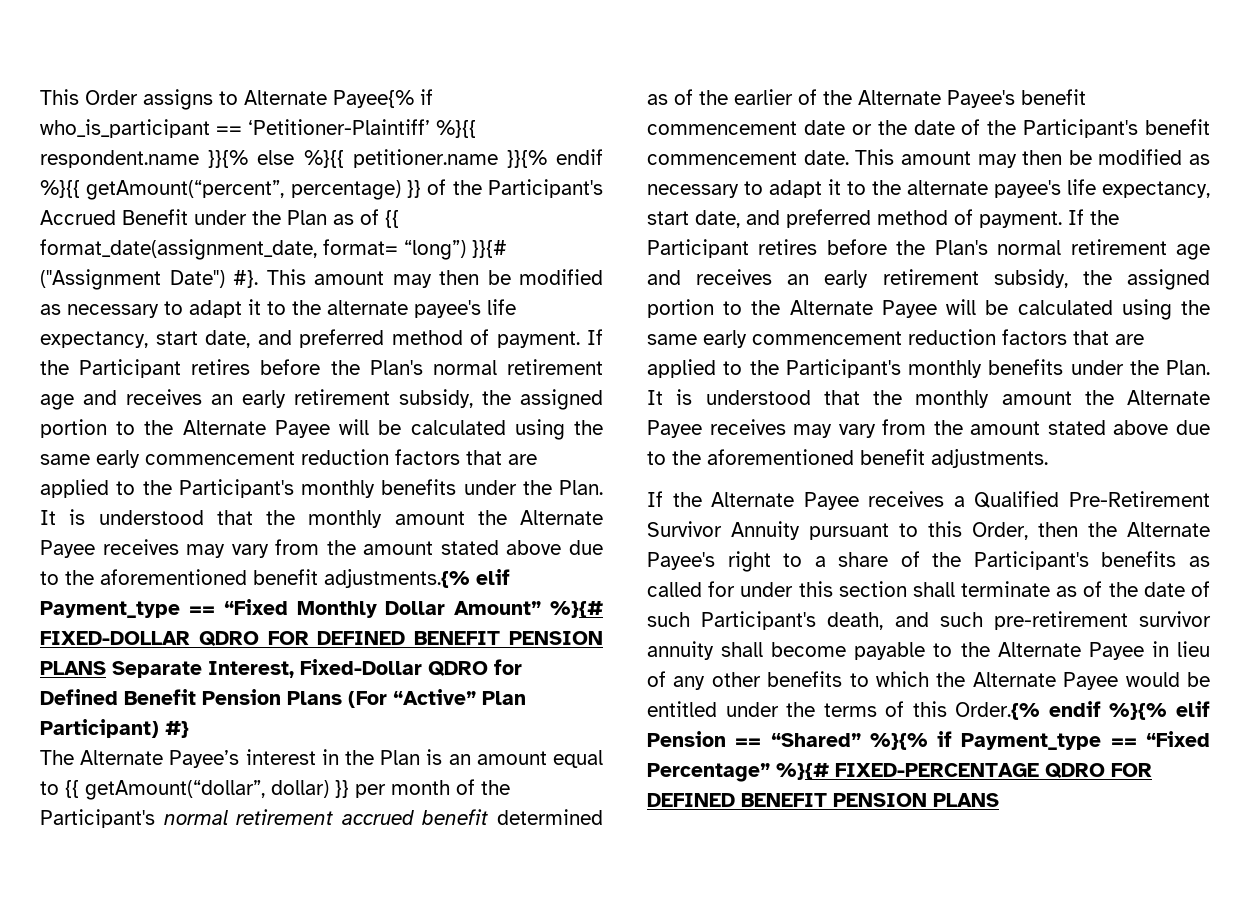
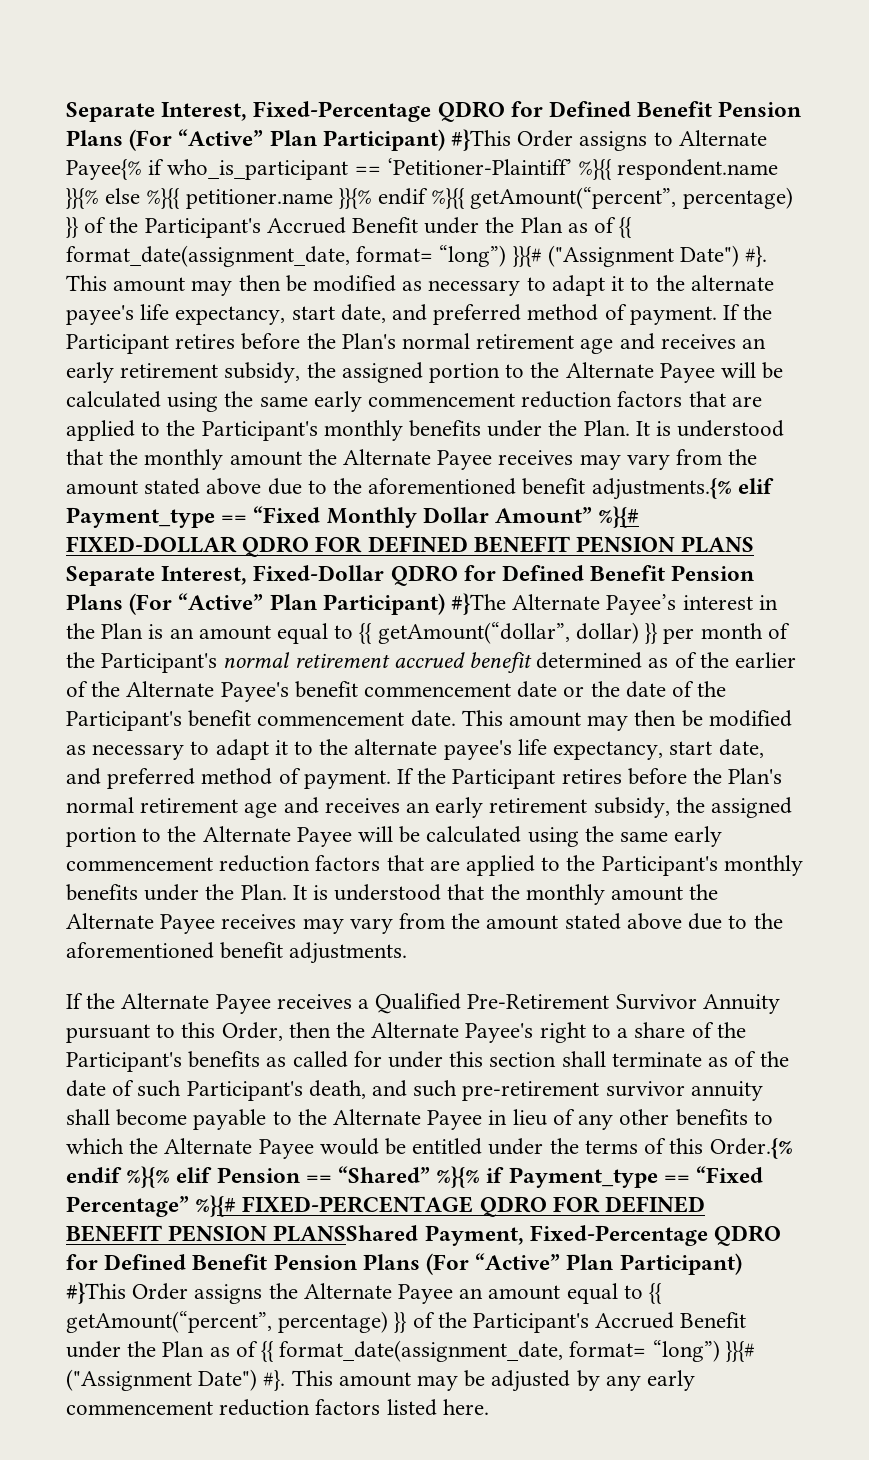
- This Order assigns to Alternate Payee{% if who_is_participant == ‘Petitioner-Plaintiff’ %}{{ respondent.name }}{% else %}{{ petitioner.name }}{% endif %}{{ getAmount(“percent”, percentage) }} of the Participant's Accrued Benefit under the Plan as of {{ format_date(assignment_date, format= “long”) }}{# ("Assignment Date") #}.
+ Separate Interest, Fixed-Percentage QDRO for Defined Benefit Pension Plans (For “Active” Plan Participant) #}This Order assigns to Alternate Payee{% if who_is_participant == ‘Petitioner-Plaintiff’ %}{{ respondent.name }}{% else %}{{ petitioner.name }}{% endif %}{{ getAmount(“percent”, percentage) }} of the Participant's Accrued Benefit under the Plan as of {{ format_date(assignment_date, format= “long”) }}{# ("Assignment Date") #}.
- It is understood that the monthly amount the Alternate Payee receives may vary from the amount stated above due to the aforementioned benefit adjustments.{% elif Payment_type == “Fixed Monthly Dollar Amount” %}{# FIXED-DOLLAR QDRO FOR DEFINED BENEFIT PENSION PLANS Separate Interest, Fixed-Dollar QDRO for Defined Benefit Pension Plans (For “Active” Plan Participant) #}
- The Alternate Payee’s interest in the Plan is an amount equal to {{ getAmount(“dollar”, dollar) }} per month of the Participant's normal retirement accrued benefit determined as of the earlier of the Alternate Payee's benefit commencement date or the date of the Participant's benefit commencement date.
+ It is understood that the monthly amount the Alternate Payee receives may vary from the amount stated above due to the aforementioned benefit adjustments.{% elif Payment_type == “Fixed Monthly Dollar Amount” %}{# FIXED-DOLLAR QDRO FOR DEFINED BENEFIT PENSION PLANS Separate Interest, Fixed-Dollar QDRO for Defined Benefit Pension Plans (For “Active” Plan Participant) #}The Alternate Payee’s interest in the Plan is an amount equal to {{ getAmount(“dollar”, dollar) }} per month of the Participant's normal retirement accrued benefit determined as of the earlier of the Alternate Payee's benefit commencement date or the date of the Participant's benefit commencement date.
- If the Alternate Payee receives a Qualified Pre-Retirement Survivor Annuity pursuant to this Order, then the Alternate Payee's right to a share of the Participant's benefits as called for under this section shall terminate as of the date of such Participant's death, and such pre-retirement survivor annuity shall become payable to the Alternate Payee in lieu of any other benefits to which the Alternate Payee would be entitled under the terms of this Order.{% endif %}{% elif Pension == “Shared” %}{% if Payment_type == “Fixed Percentage” %}{# FIXED-PERCENTAGE QDRO FOR DEFINED BENEFIT PENSION PLANS
+ If the Alternate Payee receives a Qualified Pre-Retirement Survivor Annuity pursuant to this Order, then the Alternate Payee's right to a share of the Participant's benefits as called for under this section shall terminate as of the date of such Participant's death, and such pre-retirement survivor annuity shall become payable to the Alternate Payee in lieu of any other benefits to which the Alternate Payee would be entitled under the terms of this Order.{% endif %}{% elif Pension == “Shared” %}{% if Payment_type == “Fixed Percentage” %}{# FIXED-PERCENTAGE QDRO FOR DEFINED BENEFIT PENSION PLANSShared Payment, Fixed-Percentage QDRO for Defined Benefit Pension Plans (For “Active” Plan Participant) #}This Order assigns the Alternate Payee an amount equal to {{ getAmount(“percent”, percentage) }} of the Participant's Accrued Benefit under the Plan as of {{ format_date(assignment_date, format= “long”) }}{# ("Assignment Date") #}. This amount may be adjusted by any early commencement reduction factors listed here.

